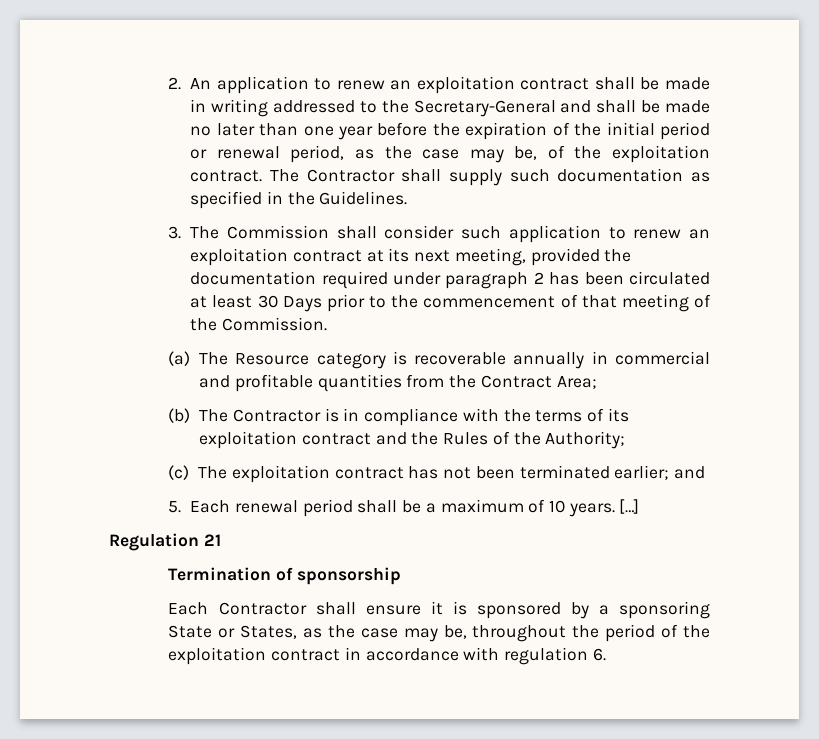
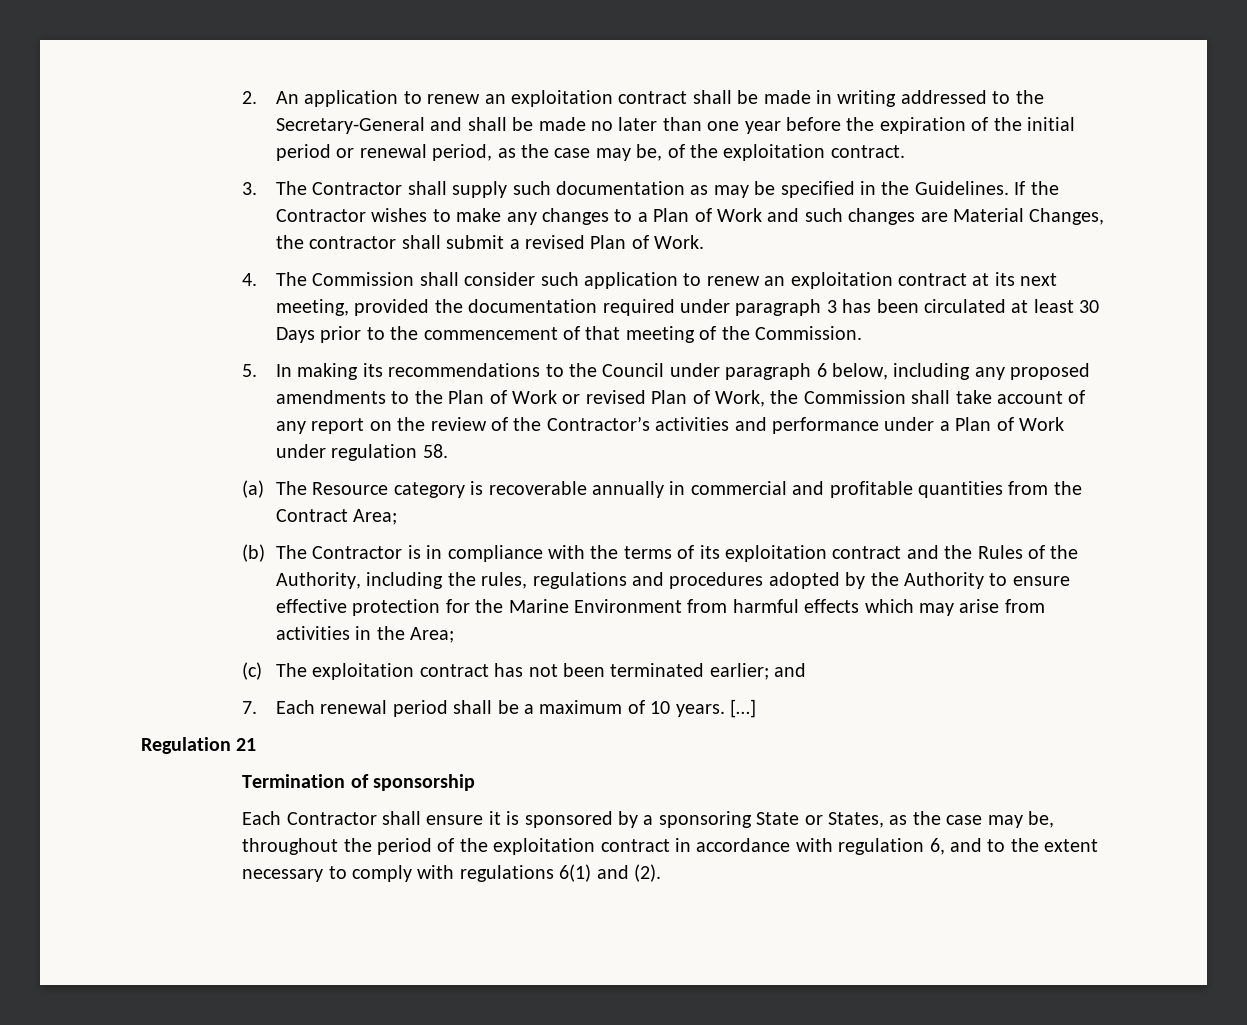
- 2. An application to renew an exploitation contract shall be made in writing addressed to the Secretary-General and shall be made no later than one year before the expiration of the initial period or renewal period, as the case may be, of the exploitation contract. The Contractor shall supply such documentation as specified in the Guidelines.
- 3. The Commission shall consider such application to renew an exploitation contract at its next meeting, provided the documentation required under paragraph 2 has been circulated at least 30 Days prior to the commencement of that meeting of the Commission.
+ 2. An application to renew an exploitation contract shall be made in writing addressed to the Secretary-General and shall be made no later than one year before the expiration of the initial period or renewal period, as the case may be, of the exploitation contract.
+ 3. The Contractor shall supply such documentation as may be specified in the Guidelines. If the Contractor wishes to make any changes to a Plan of Work and such changes are Material Changes, the contractor shall submit a revised Plan of Work.
+ 4. The Commission shall consider such application to renew an exploitation contract at its next meeting, provided the documentation required under paragraph 3 has been circulated at least 30 Days prior to the commencement of that meeting of the Commission.
+ 5. In making its recommendations to the Council under paragraph 6 below, including any proposed amendments to the Plan of Work or revised Plan of Work, the Commission shall take account of any report on the review of the Contractor’s activities and performance under a Plan of Work under regulation 58.
- (b) The Contractor is in compliance with the terms of its exploitation contract and the Rules of the Authority;
+ (b) The Contractor is in compliance with the terms of its exploitation contract and the Rules of the Authority, including the rules, regulations and procedures adopted by the Authority to ensure effective protection for the Marine Environment from harmful effects which may arise from activities in the Area;
- 5. Each renewal period shall be a maximum of 10 years.
+ 7. Each renewal period shall be a maximum of 10 years.
- Each Contractor shall ensure it is sponsored by a sponsoring State or States, as the case may be, throughout the period of the exploitation contract in accordance with regulation 6.
+ Each Contractor shall ensure it is sponsored by a sponsoring State or States, as the case may be, throughout the period of the exploitation contract in accordance with regulation 6, and to the extent necessary to comply with regulations 6(1) and (2).

